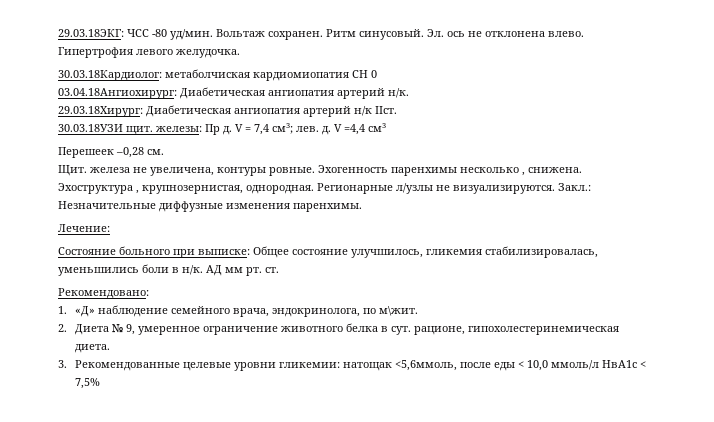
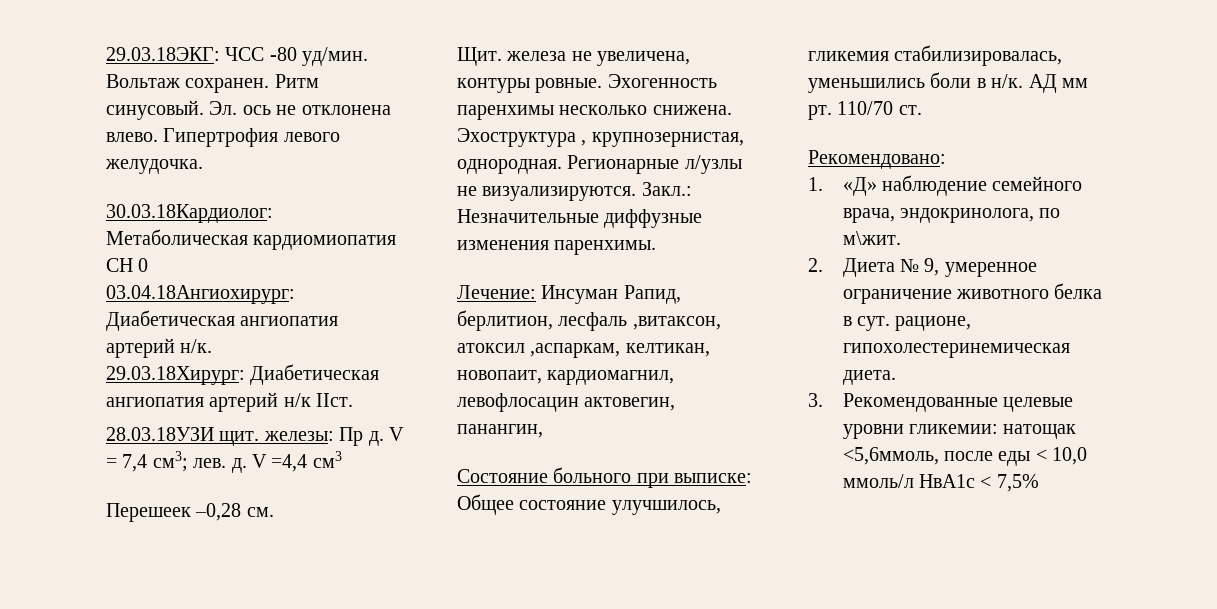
- 30.03.18Кардиолог: метаболчиская кардиомиопатия СН 0
+ 30.03.18Кардиолог: Метаболическая кардиомиопатия СН 0
- 30.03.18УЗИ щит. железы: Пр д.
+ 28.03.18УЗИ щит. железы: Пр д.
- Эхогенность паренхимы несколько , снижена.
+ Эхогенность паренхимы несколько снижена.
- Лечение:
+ Лечение: Инсуман Рапид, берлитион, лесфаль ,витаксон, атоксил ,аспаркам, келтикан, новопаит, кардиомагнил, левофлосацин актовегин, панангин,
- АД мм рт. ст.
+ АД мм рт. 110/70 ст.

